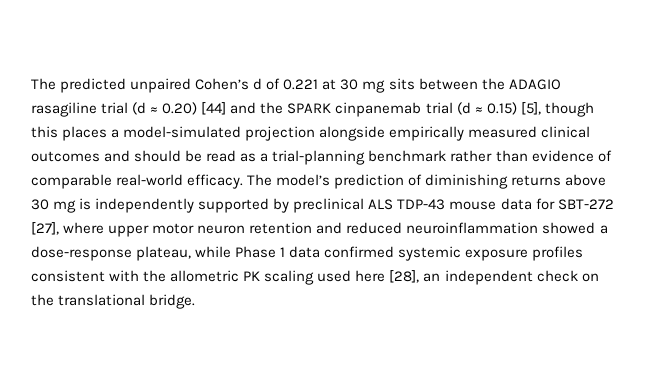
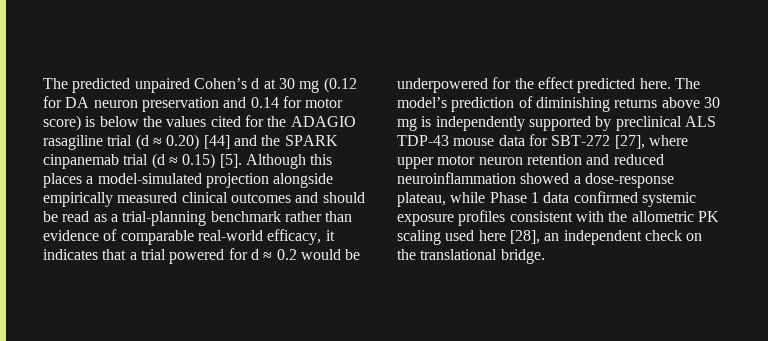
- The predicted unpaired Cohen’s d of 0.221 at 30 mg sits between the ADAGIO rasagiline trial (d ≈ 0.20) [44] and the SPARK cinpanemab trial (d ≈ 0.15) [5], though this places a model-simulated projection alongside empirically measured clinical outcomes and should be read as a trial-planning benchmark rather than evidence of comparable real-world efficacy.
+ The predicted unpaired Cohen’s d at 30 mg (0.12 for DA neuron preservation and 0.14 for motor score) is below the values cited for the ADAGIO rasagiline trial (d ≈ 0.20) [44] and the SPARK cinpanemab trial (d ≈ 0.15) [5]. Although this places a model-simulated projection alongside empirically measured clinical outcomes and should be read as a trial-planning benchmark rather than evidence of comparable real-world efficacy, it indicates that a trial powered for d ≈ 0.2 would be underpowered for the effect predicted here.

